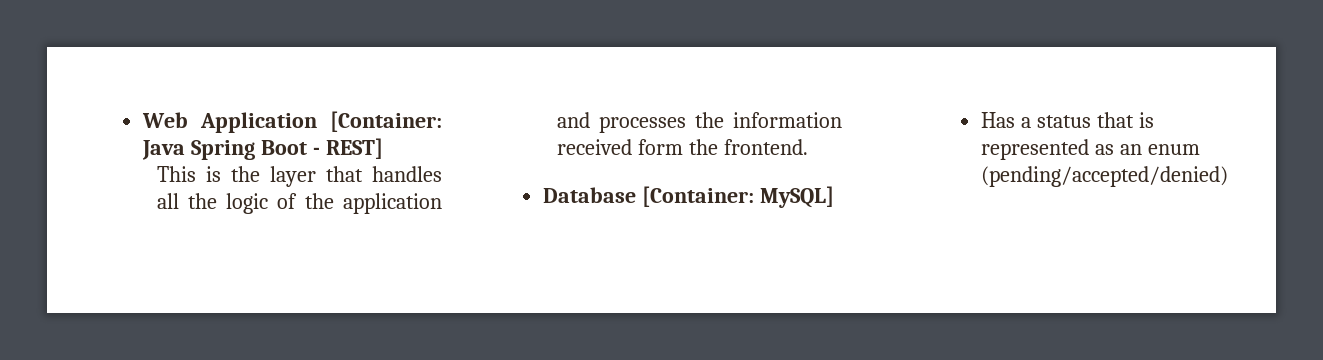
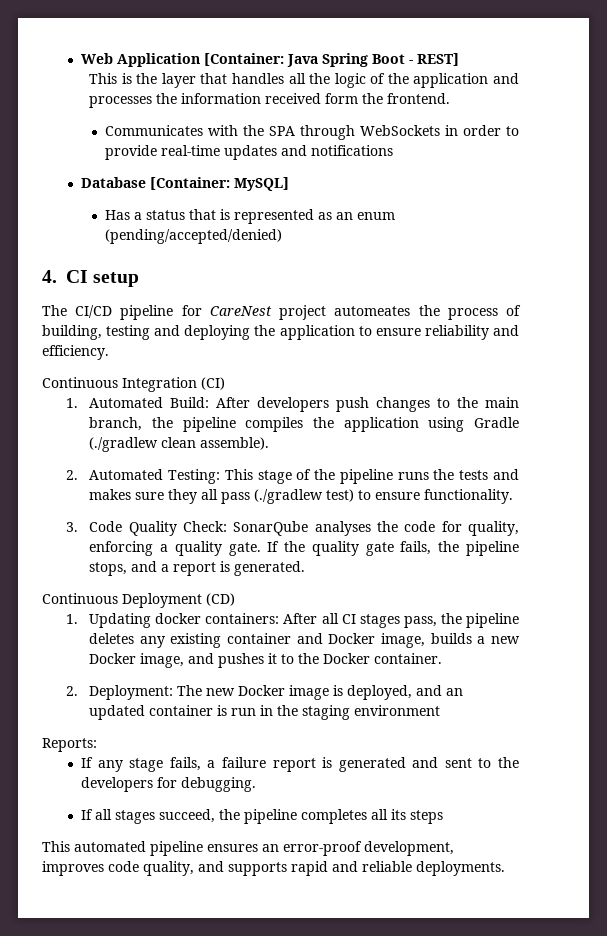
+ Communicates with the SPA through WebSockets in order to provide real-time updates and notifications
+ 4. CI setup
+ The CI/CD pipeline for CareNest project automeates the process of building, testing and deploying the application to ensure reliability and efficiency.
+ Continuous Integration (CI)
+ 1. Automated Build: After developers push changes to the main branch, the pipeline compiles the application using Gradle (./gradlew clean assemble).
+ 2. Automated Testing: This stage of the pipeline runs the tests and makes sure they all pass (./gradlew test) to ensure functionality.
+ 3. Code Quality Check: SonarQube analyses the code for quality, enforcing a quality gate. If the quality gate fails, the pipeline stops, and a report is generated.
+ Continuous Deployment (CD)
+ 1. Updating docker containers: After all CI stages pass, the pipeline deletes any existing container and Docker image, builds a new Docker image, and pushes it to the Docker container.
+ 2. Deployment: The new Docker image is deployed, and an updated container is run in the staging environment
+ Reports:
+ If any stage fails, a failure report is generated and sent to the developers for debugging.
+ If all stages succeed, the pipeline completes all its steps
+ This automated pipeline ensures an error-proof development, improves code quality, and supports rapid and reliable deployments.

